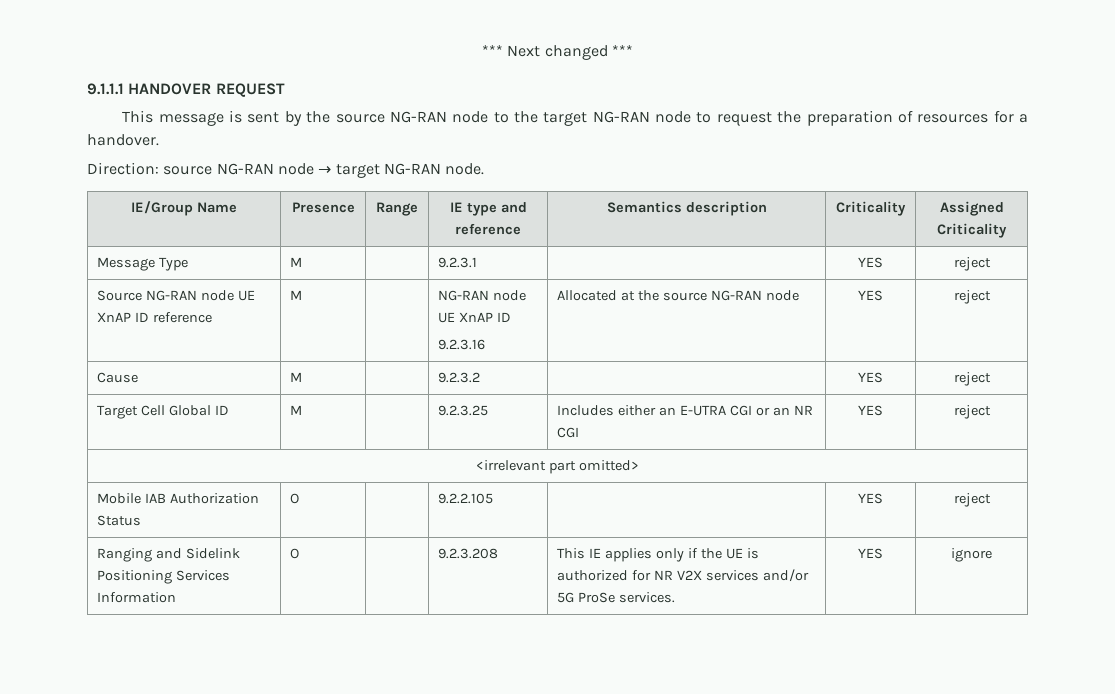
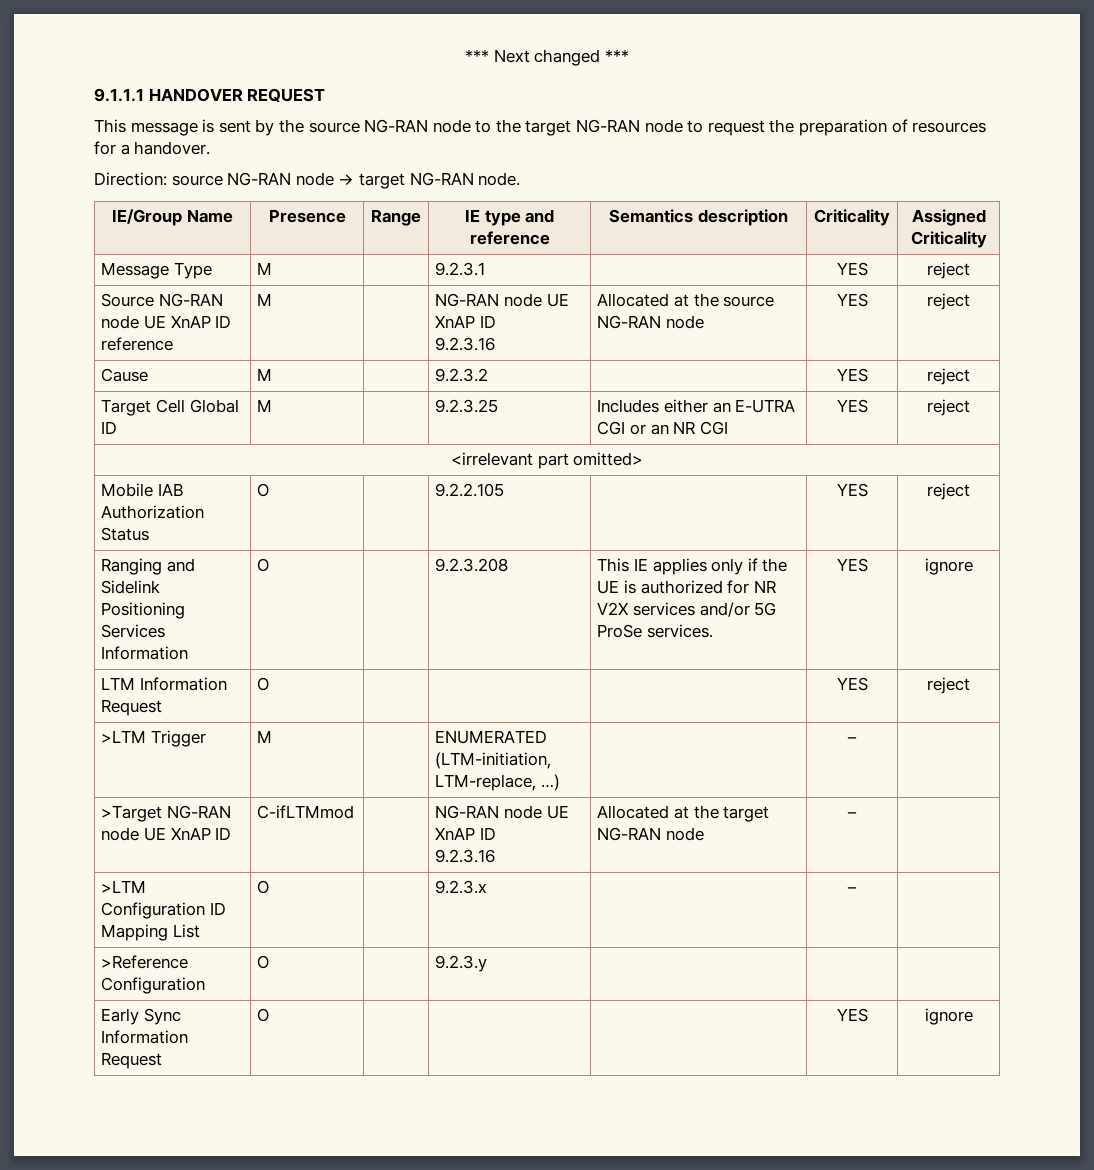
+ LTM Information Request | O | | | | YES | reject
+ >LTM Trigger | M | | ENUMERATED (LTM-initiation, LTM-replace, …) | | – |
+ >Target NG-RAN node UE XnAP ID | C-ifLTMmod | | NG-RAN node UE XnAP ID
+ 9.2.3.16 | Allocated at the target NG-RAN node | – |
+ >LTM Configuration ID Mapping List | O | | 9.2.3.x | | – |
+ >Reference Configuration | O | | 9.2.3.y | | |
+ Early Sync Information Request | O | | | | YES | ignore

